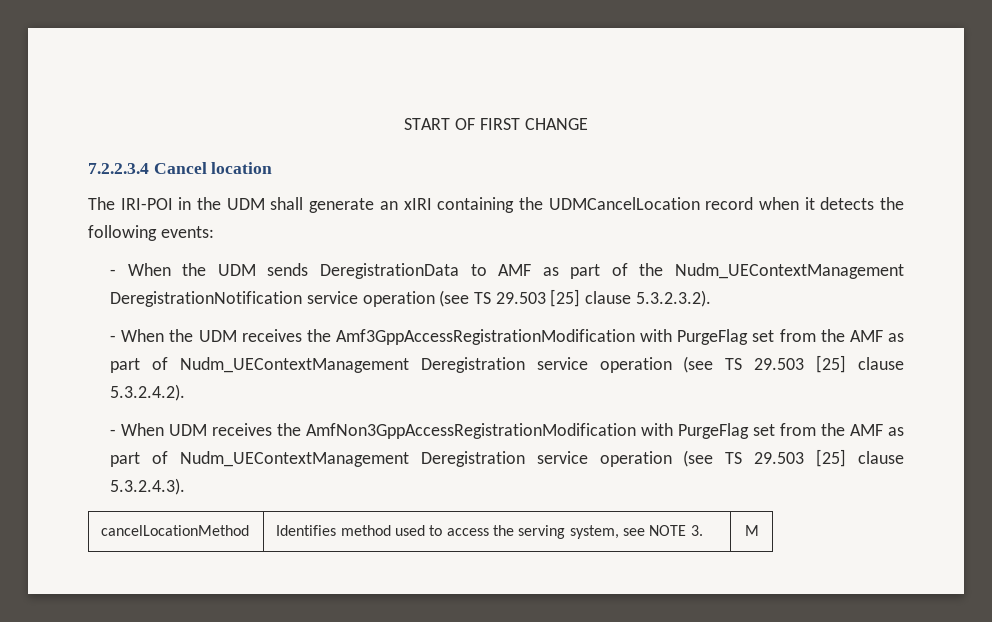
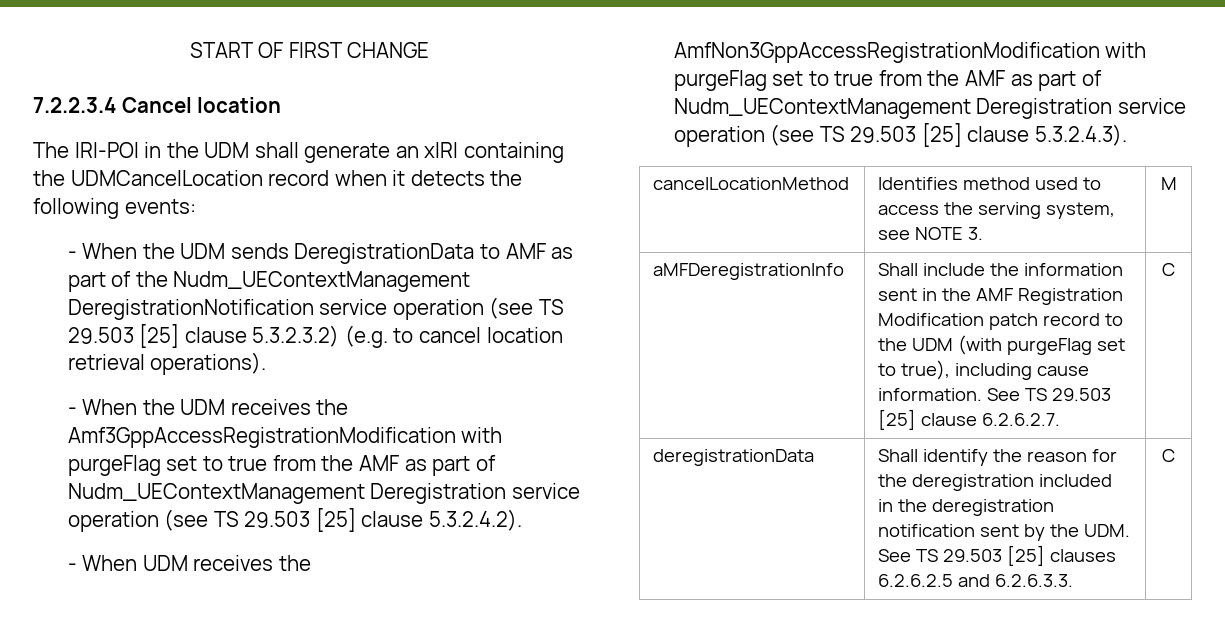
- - When the UDM sends DeregistrationData to AMF as part of the Nudm_UEContextManagement DeregistrationNotification service operation (see TS 29.503 [25] clause 5.3.2.3.2).
+ - When the UDM sends DeregistrationData to AMF as part of the Nudm_UEContextManagement DeregistrationNotification service operation (see TS 29.503 [25] clause 5.3.2.3.2) (e.g. to cancel location retrieval operations).
- - When the UDM receives the Amf3GppAccessRegistrationModification with PurgeFlag set from the AMF as part of Nudm_UEContextManagement Deregistration service operation (see TS 29.503 [25] clause 5.3.2.4.2).
+ - When the UDM receives the Amf3GppAccessRegistrationModification with purgeFlag set to true from the AMF as part of Nudm_UEContextManagement Deregistration service operation (see TS 29.503 [25] clause 5.3.2.4.2).
- - When UDM receives the AmfNon3GppAccessRegistrationModification with PurgeFlag set from the AMF as part of Nudm_UEContextManagement Deregistration service operation (see TS 29.503 [25] clause 5.3.2.4.3).
+ - When UDM receives the AmfNon3GppAccessRegistrationModification with purgeFlag set to true from the AMF as part of Nudm_UEContextManagement Deregistration service operation (see TS 29.503 [25] clause 5.3.2.4.3).
+ aMFDeregistrationInfo | Shall include the information sent in the AMF Registration Modification patch record to the UDM (with purgeFlag set to true), including cause information. See TS 29.503 [25] clause 6.2.6.2.7. | C
+ deregistrationData | Shall identify the reason for the deregistration included in the deregistration notification sent by the UDM. See TS 29.503 [25] clauses 6.2.6.2.5 and 6.2.6.3.3. | C

